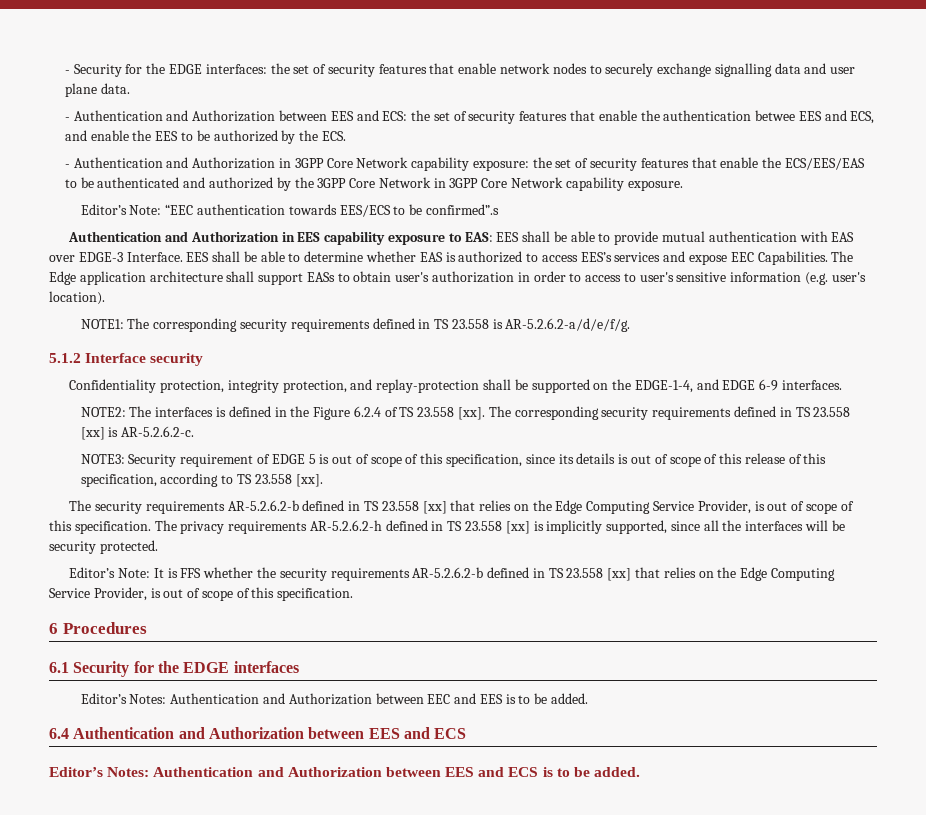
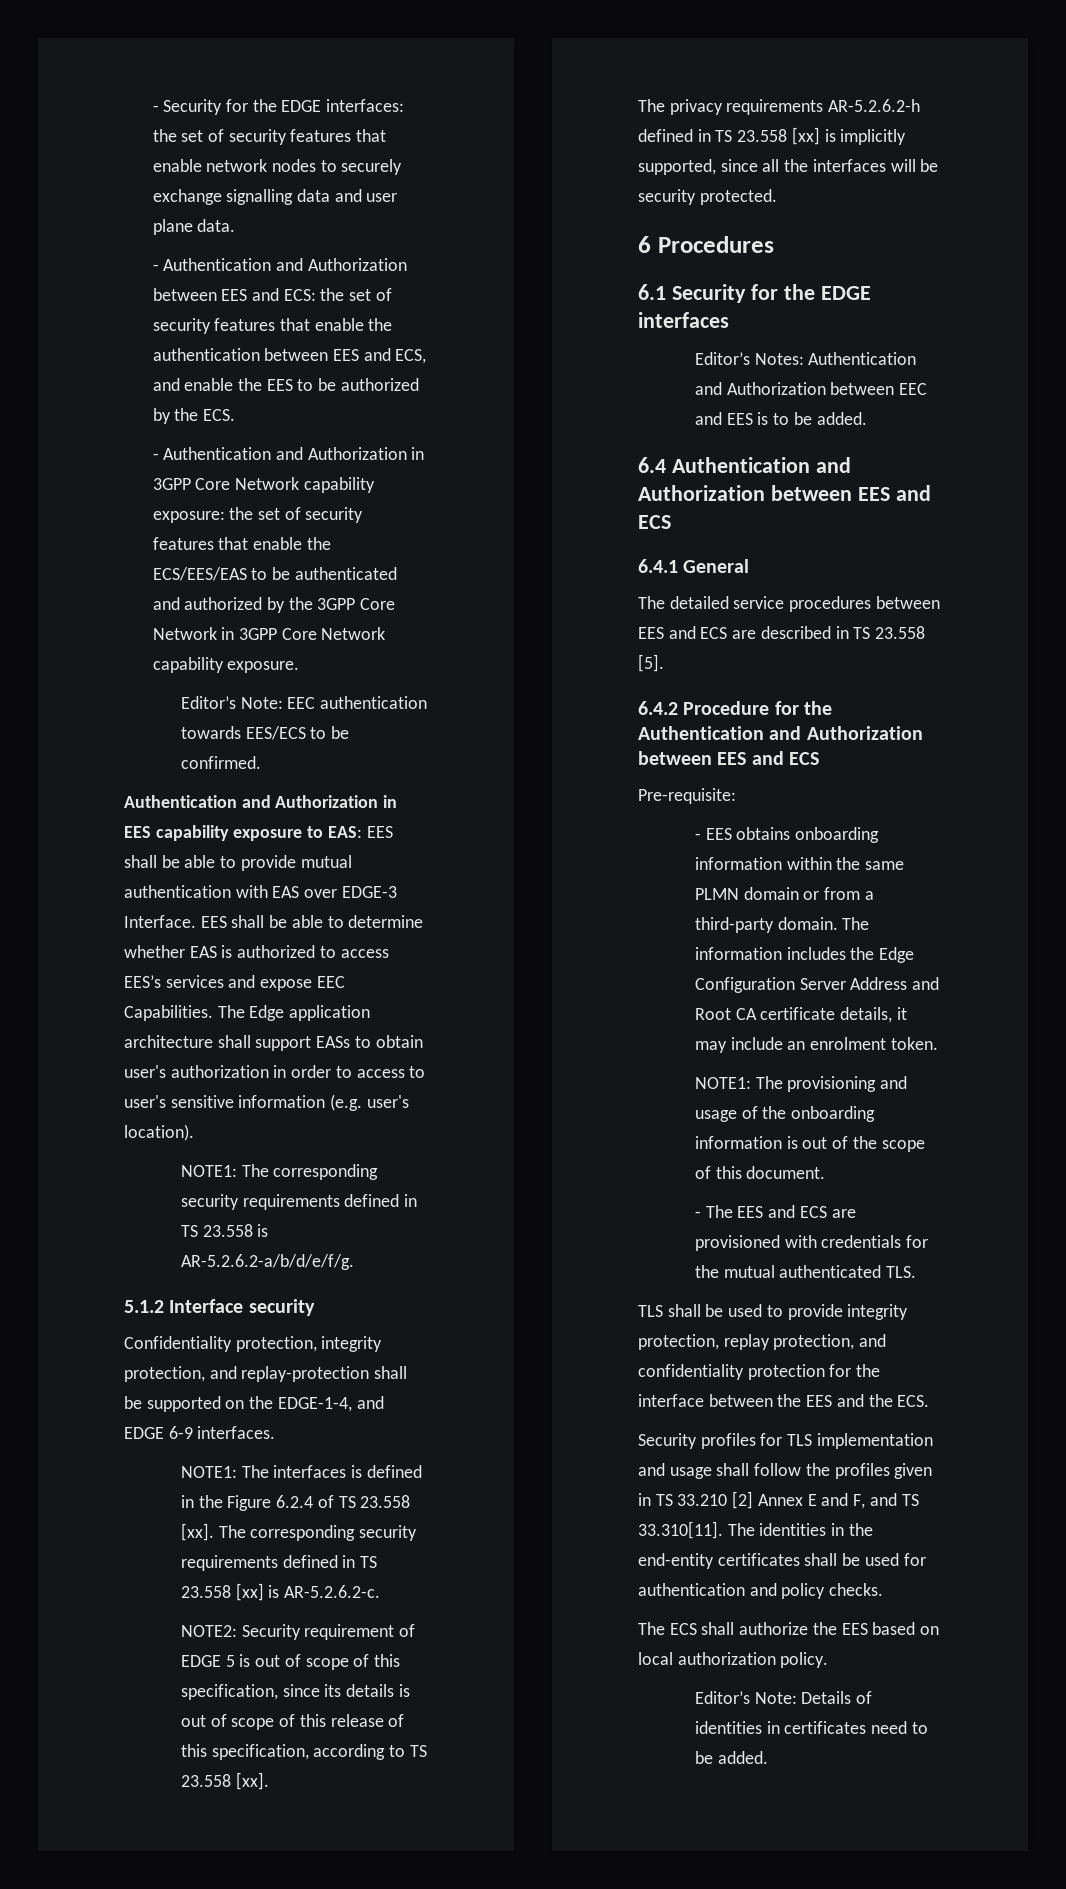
- - Authentication and Authorization between EES and ECS: the set of security features that enable the authentication betwee EES and ECS, and enable the EES to be authorized by the ECS.
+ - Authentication and Authorization between EES and ECS: the set of security features that enable the authentication between EES and ECS, and enable the EES to be authorized by the ECS.
- Editor’s Note: “EEC authentication towards EES/ECS to be confirmed”.s
+ Editor’s Note: EEC authentication towards EES/ECS to be confirmed.
- NOTE1: The corresponding security requirements defined in TS 23.558 is AR-5.2.6.2-a/d/e/f/g.
+ NOTE1: The corresponding security requirements defined in TS 23.558 is AR-5.2.6.2-a/b/d/e/f/g.
- NOTE2: The interfaces is defined in the Figure 6.2.4 of TS 23.558 [xx].
+ NOTE1: The interfaces is defined in the Figure 6.2.4 of TS 23.558 [xx].
- NOTE3: Security requirement of EDGE 5 is out of scope of this specification, since its details is out of scope of this release of this specification, according to TS 23.558 [xx].
+ NOTE2: Security requirement of EDGE 5 is out of scope of this specification, since its details is out of scope of this release of this specification, according to TS 23.558 [xx].
- The security requirements AR-5.2.6.2-b defined in TS 23.558 [xx] that relies on the Edge Computing Service Provider, is out of scope of this specification. The privacy requirements AR-5.2.6.2-h defined in TS 23.558 [xx] is implicitly supported, since all the interfaces will be security protected.
+ The privacy requirements AR-5.2.6.2-h defined in TS 23.558 [xx] is implicitly supported, since all the interfaces will be security protected.
- Editor’s Note: It is FFS whether the security requirements AR-5.2.6.2-b defined in TS 23.558 [xx] that relies on the Edge Computing Service Provider, is out of scope of this specification.
- Editor’s Notes: Authentication and Authorization between EES and ECS is to be added.
+ 6.4.1 General
+ The detailed service procedures between EES and ECS are described in TS 23.558 [5].
+ 6.4.2 Procedure for the Authentication and Authorization between EES and ECS
+ Pre-requisite:
+ - EES obtains onboarding information within the same PLMN domain or from a third-party domain. The information includes the Edge Configuration Server Address and Root CA certificate details, it may include an enrolment token.
+ NOTE1: The provisioning and usage of the onboarding information is out of the scope of this document.
+ - The EES and ECS are provisioned with credentials for the mutual authenticated TLS.
+ TLS shall be used to provide integrity protection, replay protection, and confidentiality protection for the interface between the EES and the ECS.
+ Security profiles for TLS implementation and usage shall follow the profiles given in TS 33.210 [2] Annex E and F, and TS 33.310[11]. The identities in the end-entity certificates shall be used for authentication and policy checks.
+ The ECS shall authorize the EES based on local authorization policy.
+ Editor’s Note: Details of identities in certificates need to be added.

